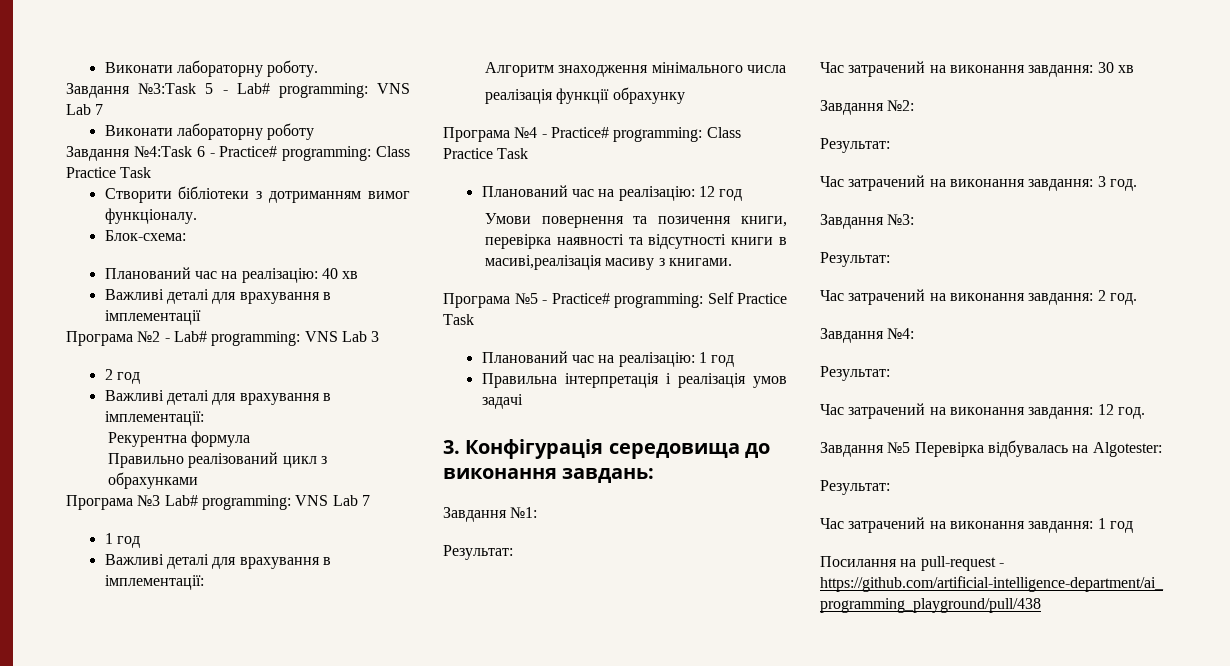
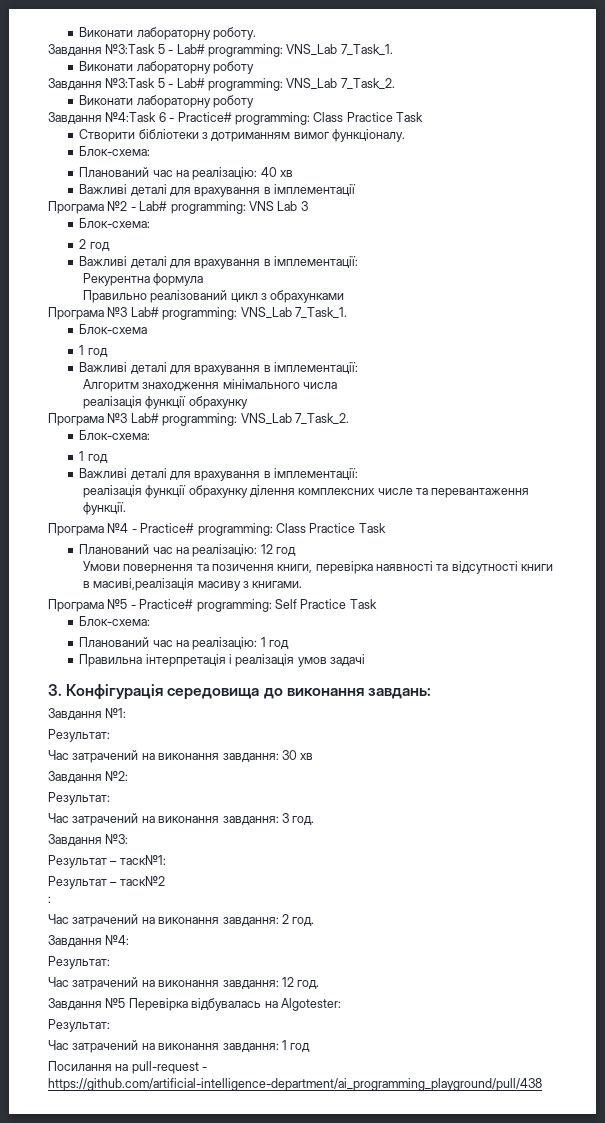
- Завдання №3:Task 5 - Lab# programming: VNS Lab 7
+ Завдання №3:Task 5 - Lab# programming: VNS_Lab 7_Task_1.
+ Виконати лабораторну роботу
+ Завдання №3:Task 5 - Lab# programming: VNS_Lab 7_Task_2.
  Програма №2 - Lab# programming: VNS Lab 3
+ Блок-схема:
- Програма №3 Lab# programming: VNS Lab 7
+ Програма №3 Lab# programming: VNS_Lab 7_Task_1.
+ Блок-схема
+ Програма №3 Lab# programming: VNS_Lab 7_Task_2.
+ Блок-схема:
+ 1 год
+ Важливі деталі для врахування в імплементації:
+ реалізація функції обрахунку ділення комплексних числе та перевантаження функції.
  Програма №5 - Practice# programming: Self Practice Task
+ Блок-схема:
  Завдання №3:
- Результат:
+ Результат – таск№1:
+ Результат – таск№2
+ :

